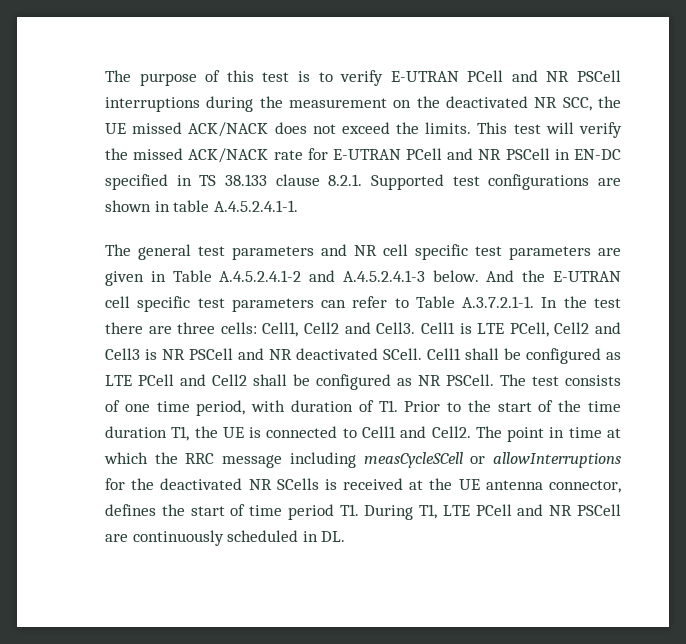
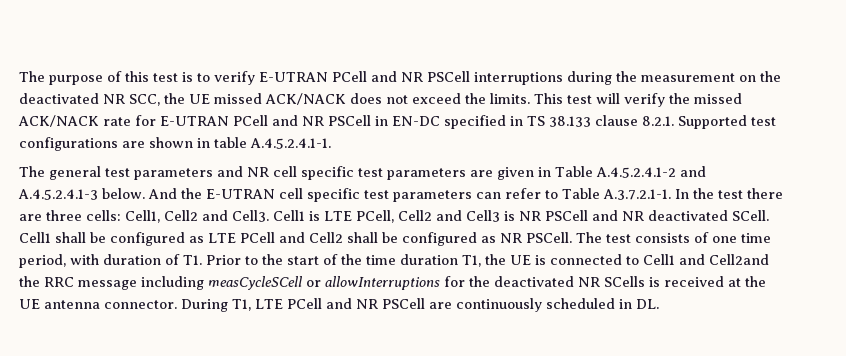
- The test consists of one time period, with duration of T1. Prior to the start of the time duration T1, the UE is connected to Cell1 and Cell2. The point in time at which the RRC message including measCycleSCell or allowInterruptions for the deactivated NR SCells is received at the UE antenna connector, defines the start of time period T1. During T1, LTE PCell and NR PSCell are continuously scheduled in DL.
+ The test consists of one time period, with duration of T1. Prior to the start of the time duration T1, the UE is connected to Cell1 and Cell2and the RRC message including measCycleSCell or allowInterruptions for the deactivated NR SCells is received at the UE antenna connector. During T1, LTE PCell and NR PSCell are continuously scheduled in DL.

